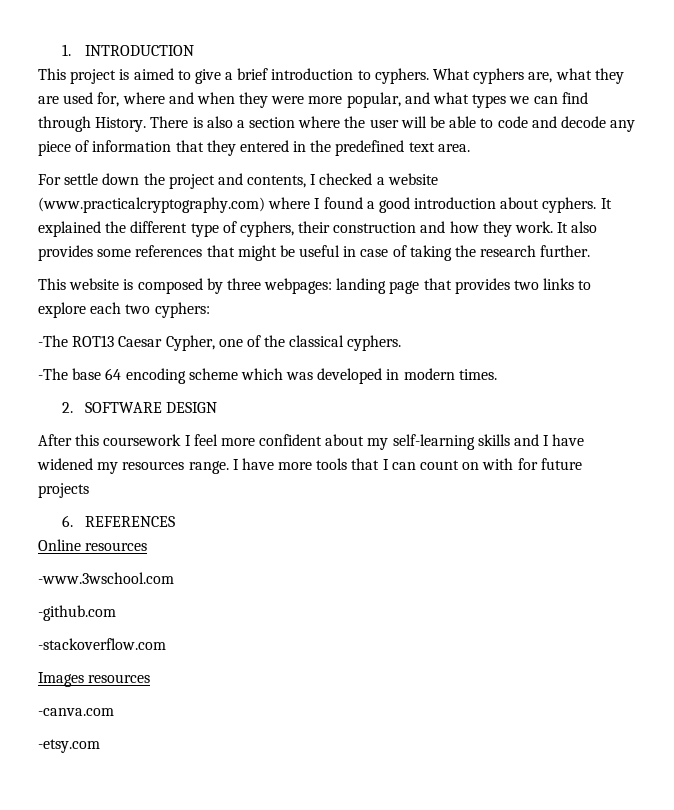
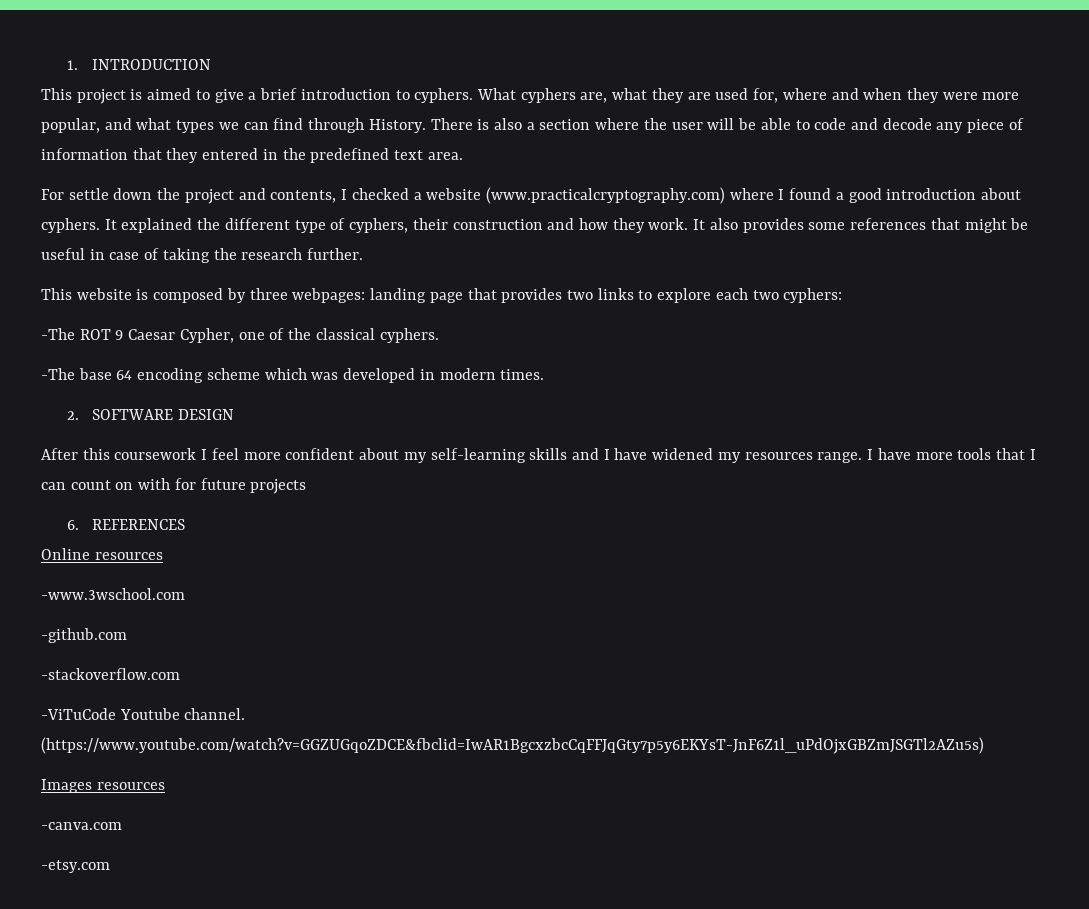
- -The ROT13 Caesar Cypher, one of the classical cyphers.
+ -The ROT 9 Caesar Cypher, one of the classical cyphers.
+ -ViTuCode Youtube channel. (https://www.youtube.com/watch?v=GGZUGqoZDCE&fbclid=IwAR1BgcxzbcCqFFJqGty7p5y6EKYsT-JnF6Z1l_uPdOjxGBZmJSGTl2AZu5s)

